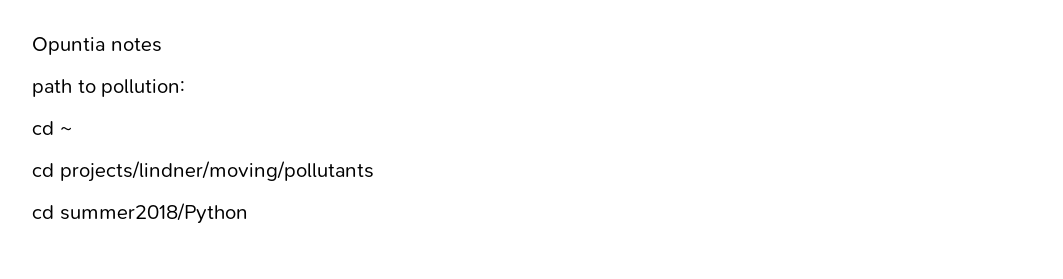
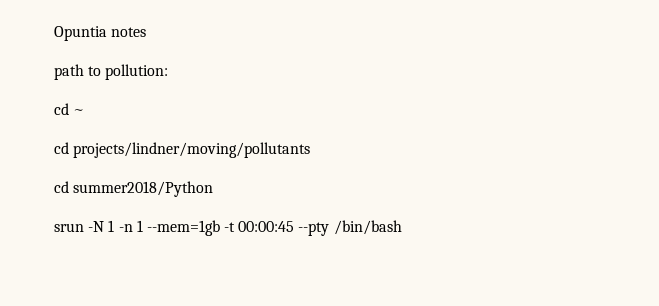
+ srun -N 1 -n 1 --mem=1gb -t 00:00:45 --pty /bin/bash

